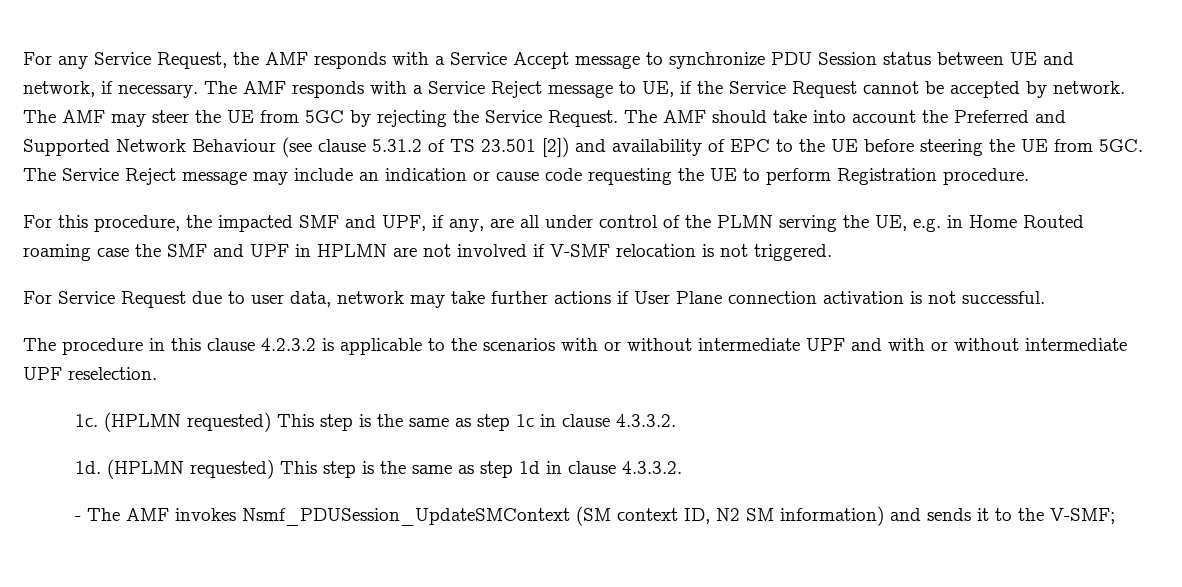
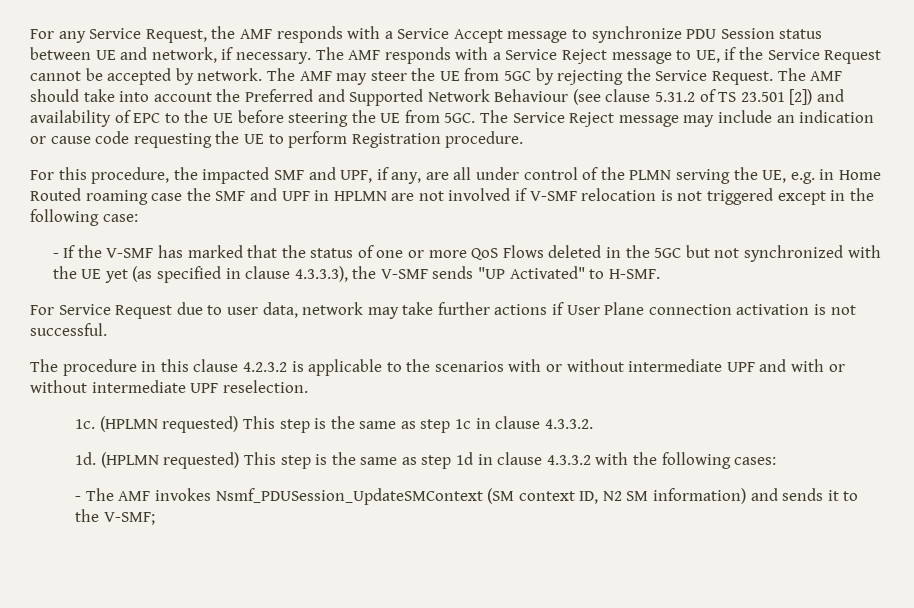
- For this procedure, the impacted SMF and UPF, if any, are all under control of the PLMN serving the UE, e.g. in Home Routed roaming case the SMF and UPF in HPLMN are not involved if V-SMF relocation is not triggered.
+ For this procedure, the impacted SMF and UPF, if any, are all under control of the PLMN serving the UE, e.g. in Home Routed roaming case the SMF and UPF in HPLMN are not involved if V-SMF relocation is not triggered except in the following case:
+ - If the V-SMF has marked that the status of one or more QoS Flows deleted in the 5GC but not synchronized with the UE yet (as specified in clause 4.3.3.3), the V-SMF sends "UP Activated" to H-SMF.
- (HPLMN requested) This step is the same as step 1d in clause 4.3.3.2.
+ (HPLMN requested) This step is the same as step 1d in clause 4.3.3.2 with the following cases:

